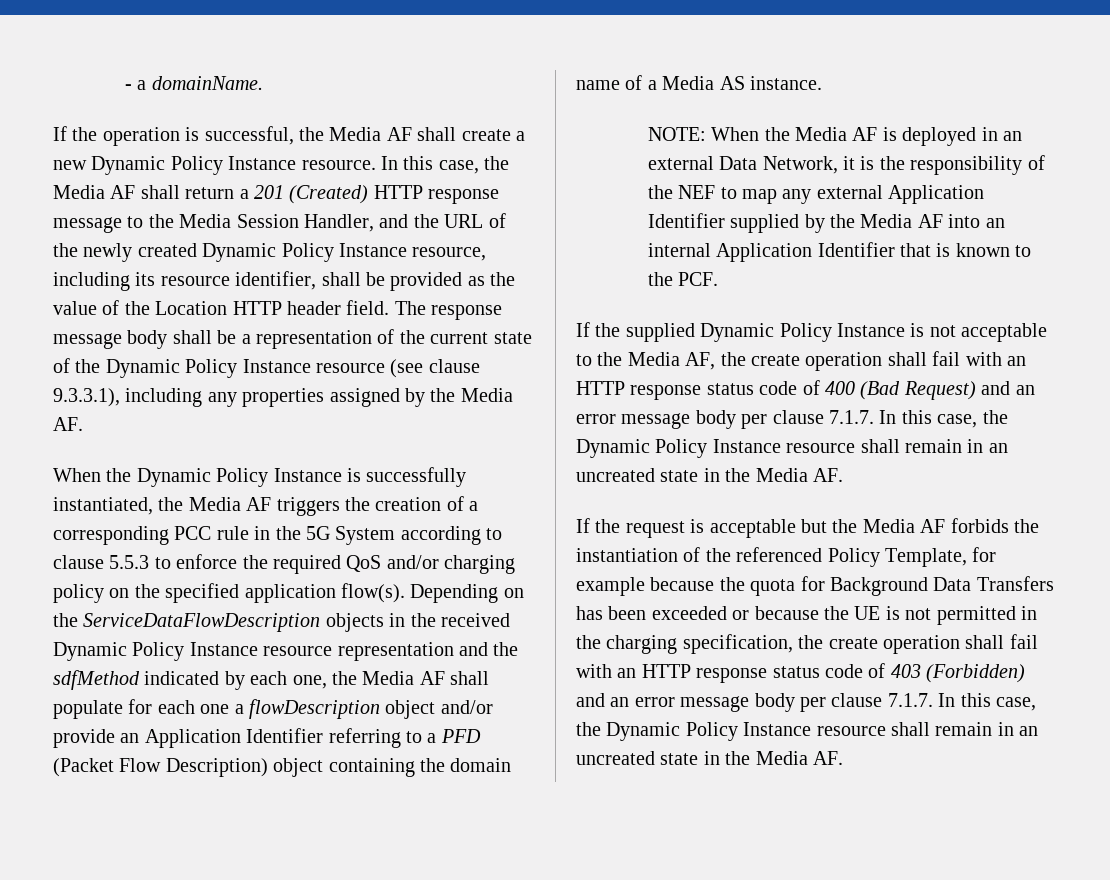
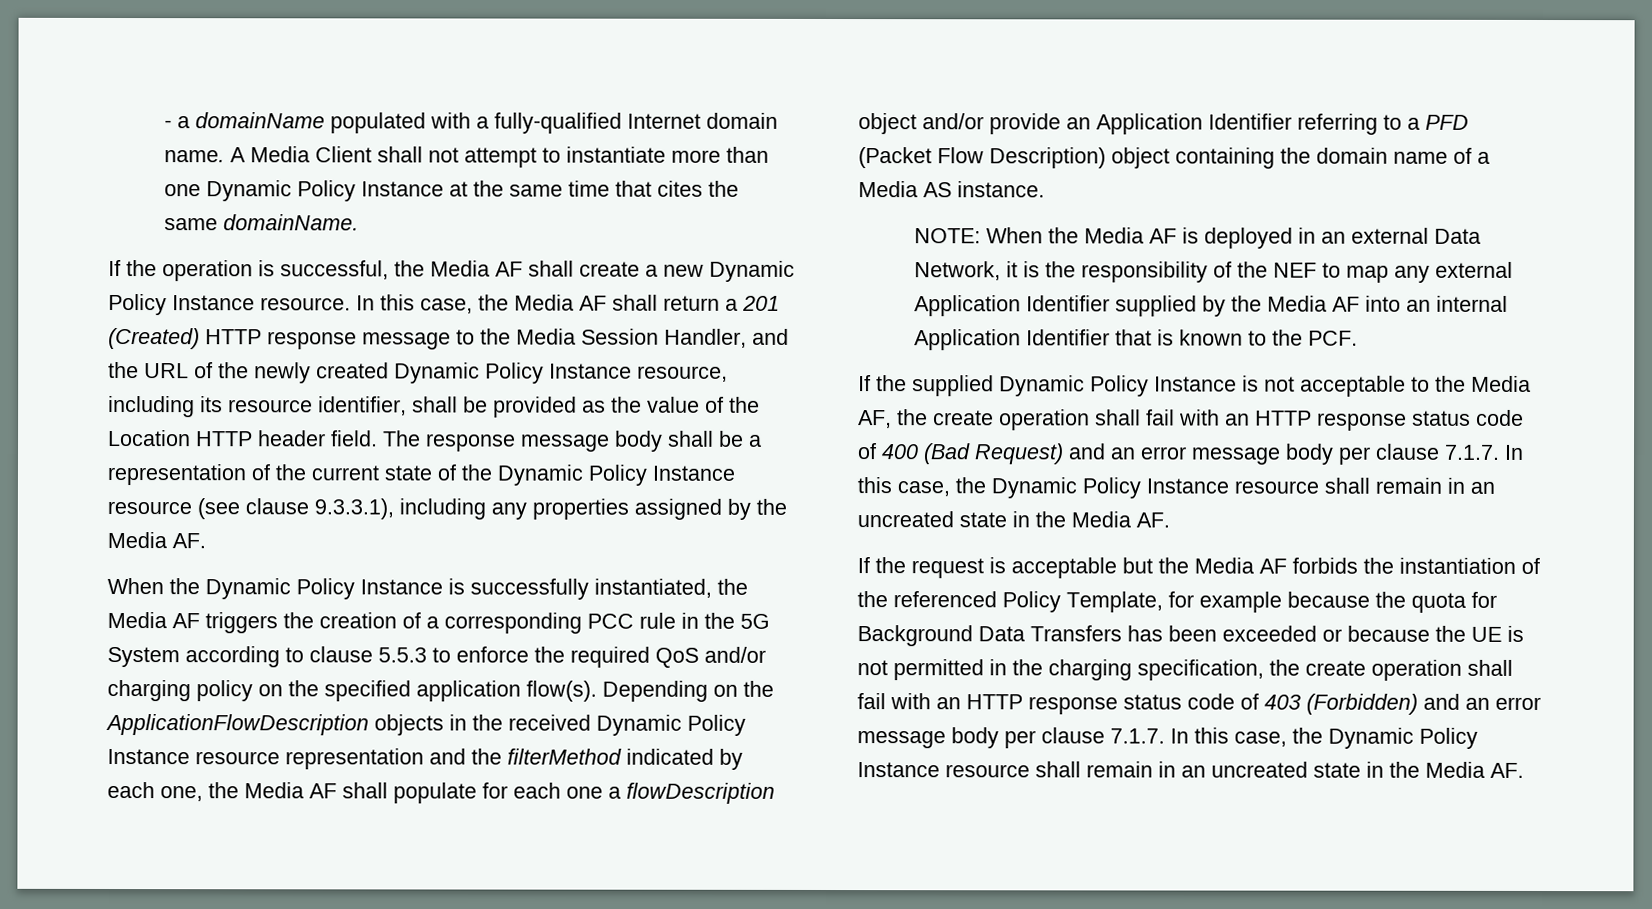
- - a domainName.
+ - a domainName populated with a fully-qualified Internet domain name. A Media Client shall not attempt to instantiate more than one Dynamic Policy Instance at the same time that cites the same domainName.
- Depending on the ServiceDataFlowDescription objects in the received Dynamic Policy Instance resource representation and the sdfMethod indicated by each one, the Media AF shall populate for each one a flowDescription object and/or provide an Application Identifier referring to a PFD (Packet Flow Description) object containing the domain name of a Media AS instance.
+ Depending on the ApplicationFlowDescription objects in the received Dynamic Policy Instance resource representation and the filterMethod indicated by each one, the Media AF shall populate for each one a flowDescription object and/or provide an Application Identifier referring to a PFD (Packet Flow Description) object containing the domain name of a Media AS instance.

